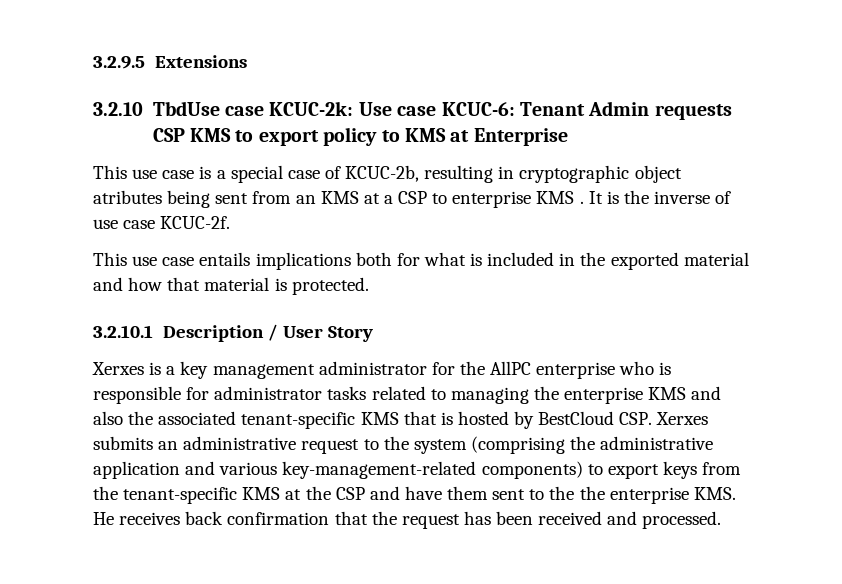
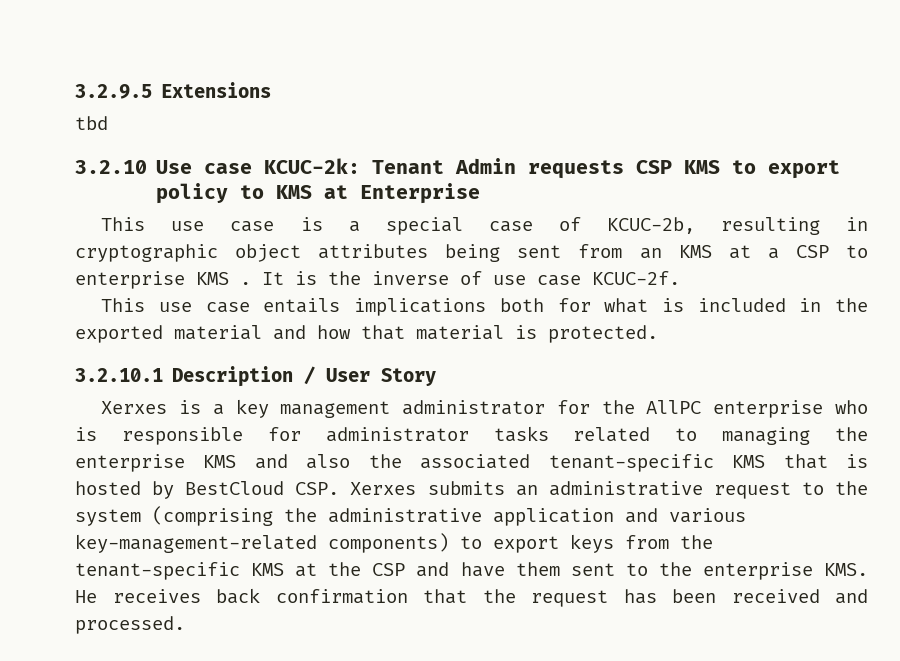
+ tbd
- 3.2.10 TbdUse case KCUC-2k: Use case KCUC-6: Tenant Admin requests CSP KMS to export policy to KMS at Enterprise
+ 3.2.10 Use case KCUC-2k: Tenant Admin requests CSP KMS to export policy to KMS at Enterprise
- This use case is a special case of KCUC-2b, resulting in cryptographic object atributes being sent from an KMS at a CSP to enterprise KMS .
+ This use case is a special case of KCUC-2b, resulting in cryptographic object attributes being sent from an KMS at a CSP to enterprise KMS .
- Xerxes is a key management administrator for the AllPC enterprise who is responsible for administrator tasks related to managing the enterprise KMS and also the associated tenant-specific KMS that is hosted by BestCloud CSP. Xerxes submits an administrative request to the system (comprising the administrative application and various key-management-related components) to export keys from the tenant-specific KMS at the CSP and have them sent to the the enterprise KMS. He receives back confirmation that the request has been received and processed.
+ Xerxes is a key management administrator for the AllPC enterprise who is responsible for administrator tasks related to managing the enterprise KMS and also the associated tenant-specific KMS that is hosted by BestCloud CSP. Xerxes submits an administrative request to the system (comprising the administrative application and various key-management-related components) to export keys from the tenant-specific KMS at the CSP and have them sent to the enterprise KMS. He receives back confirmation that the request has been received and processed.

